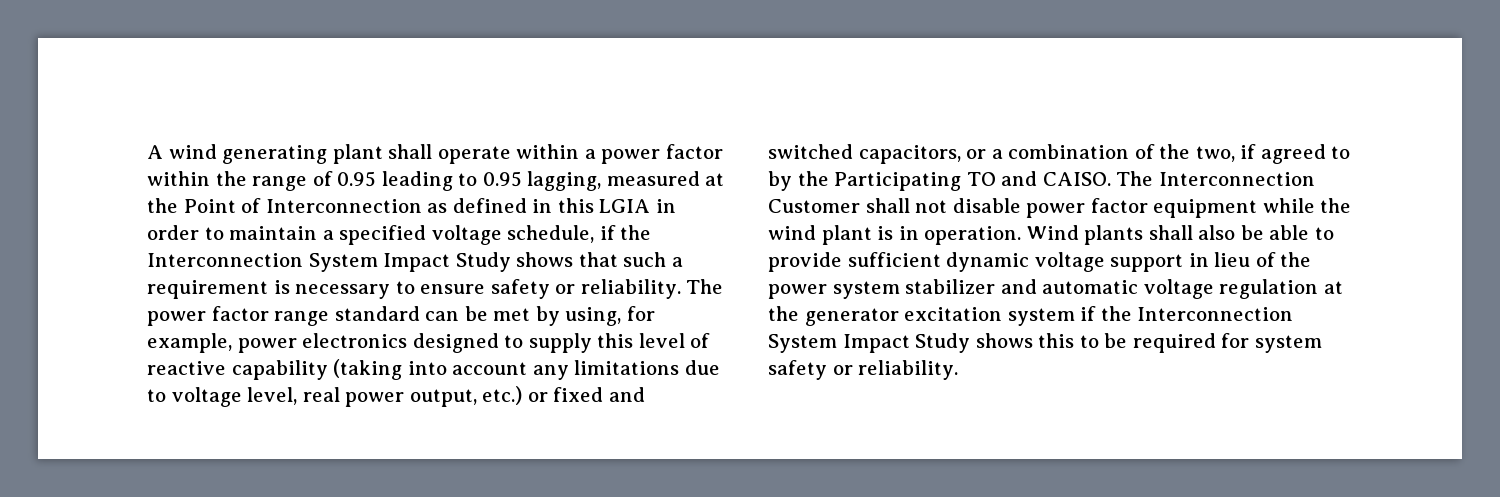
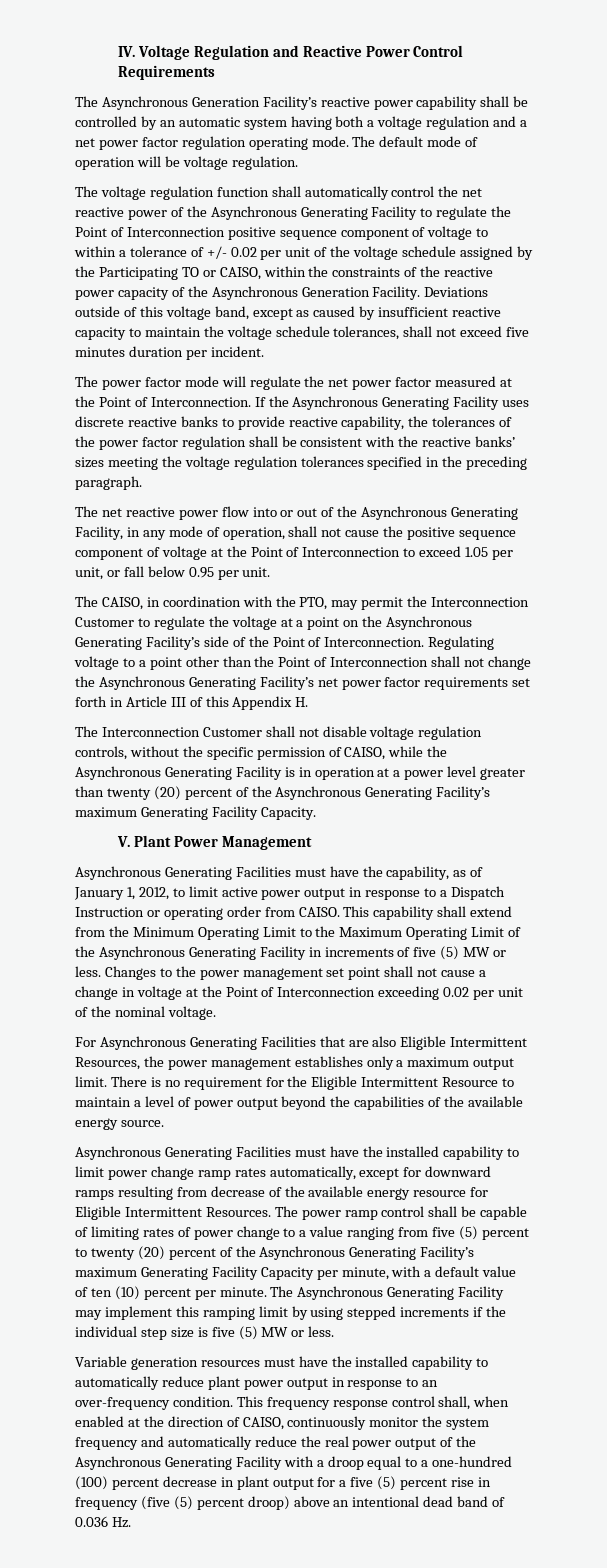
- A wind generating plant shall operate within a power factor within the range of 0.95 leading to 0.95 lagging, measured at the Point of Interconnection as defined in this LGIA in order to maintain a specified voltage schedule, if the Interconnection System Impact Study shows that such a requirement is necessary to ensure safety or reliability. The power factor range standard can be met by using, for example, power electronics designed to supply this level of reactive capability (taking into account any limitations due to voltage level, real power output, etc.) or fixed and switched capacitors, or a combination of the two, if agreed to by the Participating TO and CAISO. The Interconnection Customer shall not disable power factor equipment while the wind plant is in operation. Wind plants shall also be able to provide sufficient dynamic voltage support in lieu of the power system stabilizer and automatic voltage regulation at the generator excitation system if the Interconnection System Impact Study shows this to be required for system safety or reliability.
+ IV. Voltage Regulation and Reactive Power Control Requirements
+ The Asynchronous Generation Facility’s reactive power capability shall be controlled by an automatic system having both a voltage regulation and a net power factor regulation operating mode. The default mode of operation will be voltage regulation.
+ The voltage regulation function shall automatically control the net reactive power of the Asynchronous Generating Facility to regulate the Point of Interconnection positive sequence component of voltage to within a tolerance of +/- 0.02 per unit of the voltage schedule assigned by the Participating TO or CAISO, within the constraints of the reactive power capacity of the Asynchronous Generation Facility. Deviations outside of this voltage band, except as caused by insufficient reactive capacity to maintain the voltage schedule tolerances, shall not exceed five minutes duration per incident.
+ The power factor mode will regulate the net power factor measured at the Point of Interconnection. If the Asynchronous Generating Facility uses discrete reactive banks to provide reactive capability, the tolerances of the power factor regulation shall be consistent with the reactive banks’ sizes meeting the voltage regulation tolerances specified in the preceding paragraph.
+ The net reactive power flow into or out of the Asynchronous Generating Facility, in any mode of operation, shall not cause the positive sequence component of voltage at the Point of Interconnection to exceed 1.05 per unit, or fall below 0.95 per unit.
+ The CAISO, in coordination with the PTO, may permit the Interconnection Customer to regulate the voltage at a point on the Asynchronous Generating Facility’s side of the Point of Interconnection. Regulating voltage to a point other than the Point of Interconnection shall not change the Asynchronous Generating Facility’s net power factor requirements set forth in Article III of this Appendix H.
+ The Interconnection Customer shall not disable voltage regulation controls, without the specific permission of CAISO, while the Asynchronous Generating Facility is in operation at a power level greater than twenty (20) percent of the Asynchronous Generating Facility’s maximum Generating Facility Capacity.
+ V. Plant Power Management
+ Asynchronous Generating Facilities must have the capability, as of January 1, 2012, to limit active power output in response to a Dispatch Instruction or operating order from CAISO. This capability shall extend from the Minimum Operating Limit to the Maximum Operating Limit of the Asynchronous Generating Facility in increments of five (5) MW or less. Changes to the power management set point shall not cause a change in voltage at the Point of Interconnection exceeding 0.02 per unit of the nominal voltage.
+ For Asynchronous Generating Facilities that are also Eligible Intermittent Resources, the power management establishes only a maximum output limit. There is no requirement for the Eligible Intermittent Resource to maintain a level of power output beyond the capabilities of the available energy source.
+ Asynchronous Generating Facilities must have the installed capability to limit power change ramp rates automatically, except for downward ramps resulting from decrease of the available energy resource for Eligible Intermittent Resources. The power ramp control shall be capable of limiting rates of power change to a value ranging from five (5) percent to twenty (20) percent of the Asynchronous Generating Facility’s maximum Generating Facility Capacity per minute, with a default value of ten (10) percent per minute. The Asynchronous Generating Facility may implement this ramping limit by using stepped increments if the individual step size is five (5) MW or less.
+ Variable generation resources must have the installed capability to automatically reduce plant power output in response to an over-frequency condition. This frequency response control shall, when enabled at the direction of CAISO, continuously monitor the system frequency and automatically reduce the real power output of the Asynchronous Generating Facility with a droop equal to a one-hundred (100) percent decrease in plant output for a five (5) percent rise in frequency (five (5) percent droop) above an intentional dead band of 0.036 Hz.

